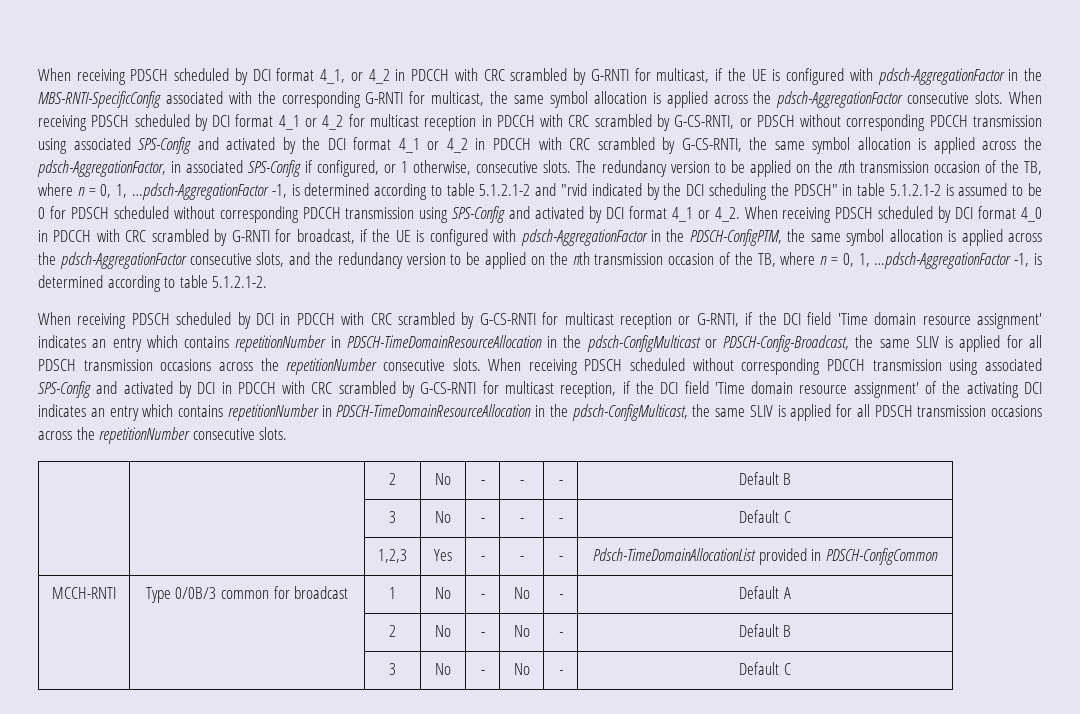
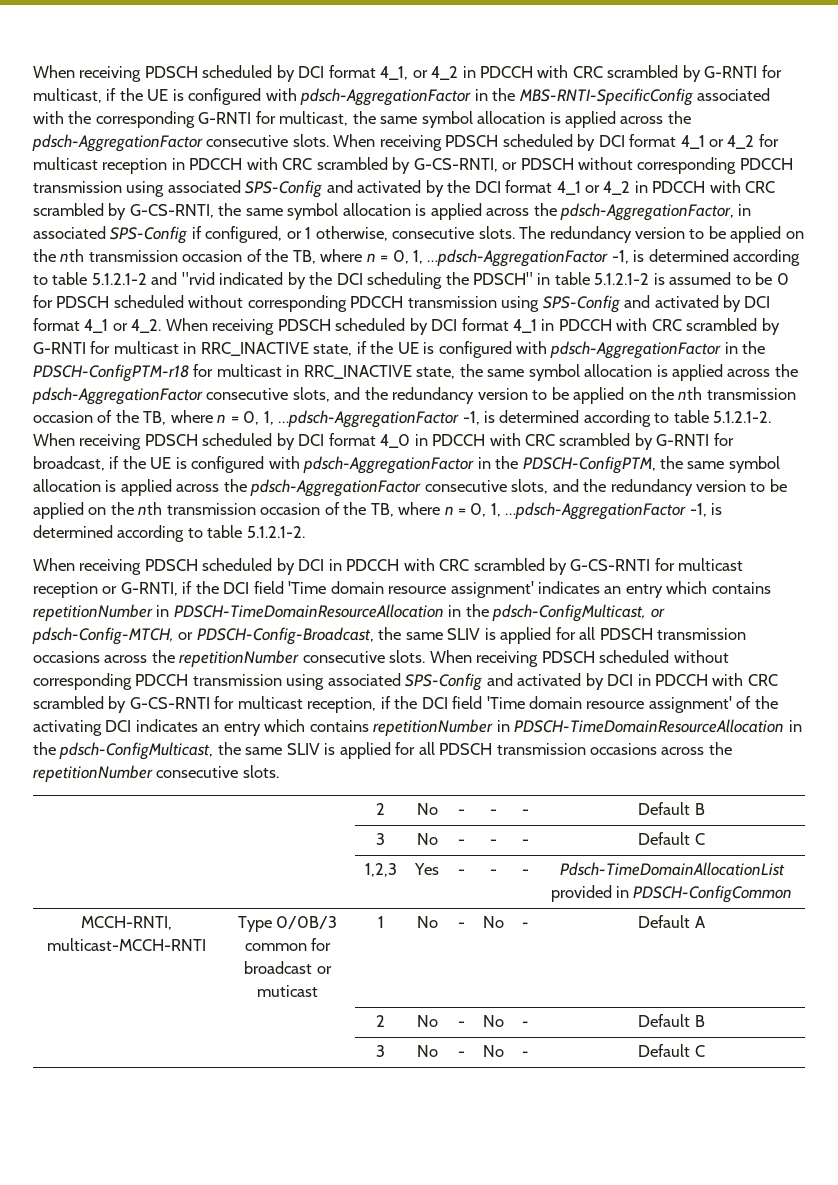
- When receiving PDSCH scheduled by DCI format 4_0 in PDCCH with CRC scrambled by G-RNTI for broadcast, if the UE is configured with pdsch-AggregationFactor in the PDSCH-ConfigPTM, the same symbol allocation is applied across the pdsch-AggregationFactor consecutive slots, and the redundancy version to be applied on the nth transmission occasion of the TB, where n = 0, 1, …pdsch-AggregationFactor -1, is determined according to table 5.1.2.1-2.
+ When receiving PDSCH scheduled by DCI format 4_1 in PDCCH with CRC scrambled by G-RNTI for multicast in RRC_INACTIVE state, if the UE is configured with pdsch-AggregationFactor in the PDSCH-ConfigPTM-r18 for multicast in RRC_INACTIVE state, the same symbol allocation is applied across the pdsch-AggregationFactor consecutive slots, and the redundancy version to be applied on the nth transmission occasion of the TB, where n = 0, 1, …pdsch-AggregationFactor -1, is determined according to table 5.1.2.1-2. When receiving PDSCH scheduled by DCI format 4_0 in PDCCH with CRC scrambled by G-RNTI for broadcast, if the UE is configured with pdsch-AggregationFactor in the PDSCH-ConfigPTM, the same symbol allocation is applied across the pdsch-AggregationFactor consecutive slots, and the redundancy version to be applied on the nth transmission occasion of the TB, where n = 0, 1, …pdsch-AggregationFactor -1, is determined according to table 5.1.2.1-2.
- When receiving PDSCH scheduled by DCI in PDCCH with CRC scrambled by G-CS-RNTI for multicast reception or G-RNTI, if the DCI field 'Time domain resource assignment' indicates an entry which contains repetitionNumber in PDSCH-TimeDomainResourceAllocation in the pdsch-ConfigMulticast or PDSCH-Config-Broadcast, the same SLIV is applied for all PDSCH transmission occasions across the repetitionNumber consecutive slots.
+ When receiving PDSCH scheduled by DCI in PDCCH with CRC scrambled by G-CS-RNTI for multicast reception or G-RNTI, if the DCI field 'Time domain resource assignment' indicates an entry which contains repetitionNumber in PDSCH-TimeDomainResourceAllocation in the pdsch-ConfigMulticast, or pdsch-Config-MTCH, or PDSCH-Config-Broadcast, the same SLIV is applied for all PDSCH transmission occasions across the repetitionNumber consecutive slots.
- MCCH-RNTI | Type 0/0B/3 common for broadcast | 1 | No | - | No | - | Default A
+ MCCH-RNTI, multicast-MCCH-RNTI | Type 0/0B/3 common for broadcast or muticast | 1 | No | - | No | - | Default A

